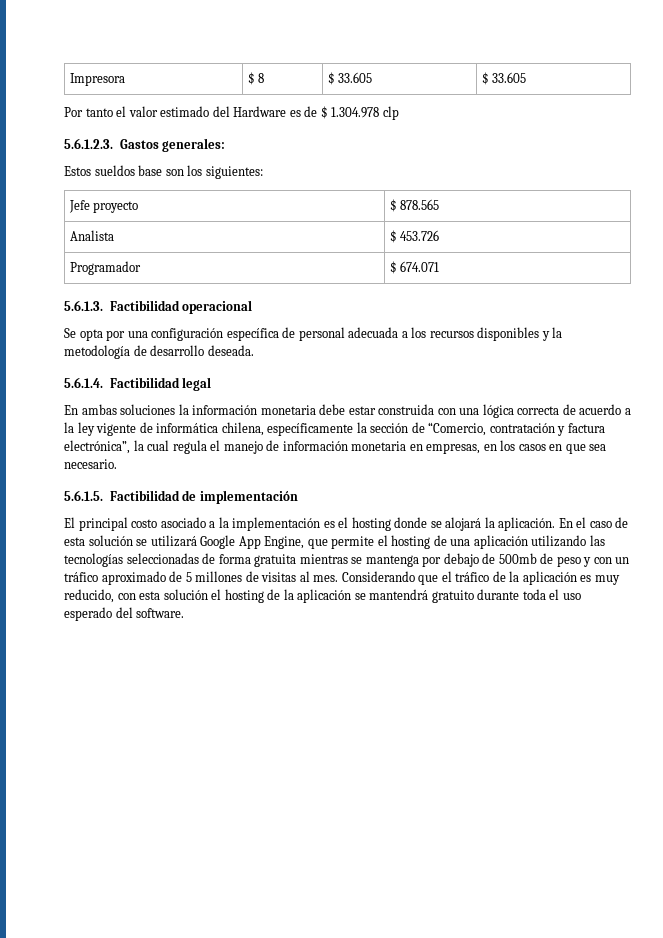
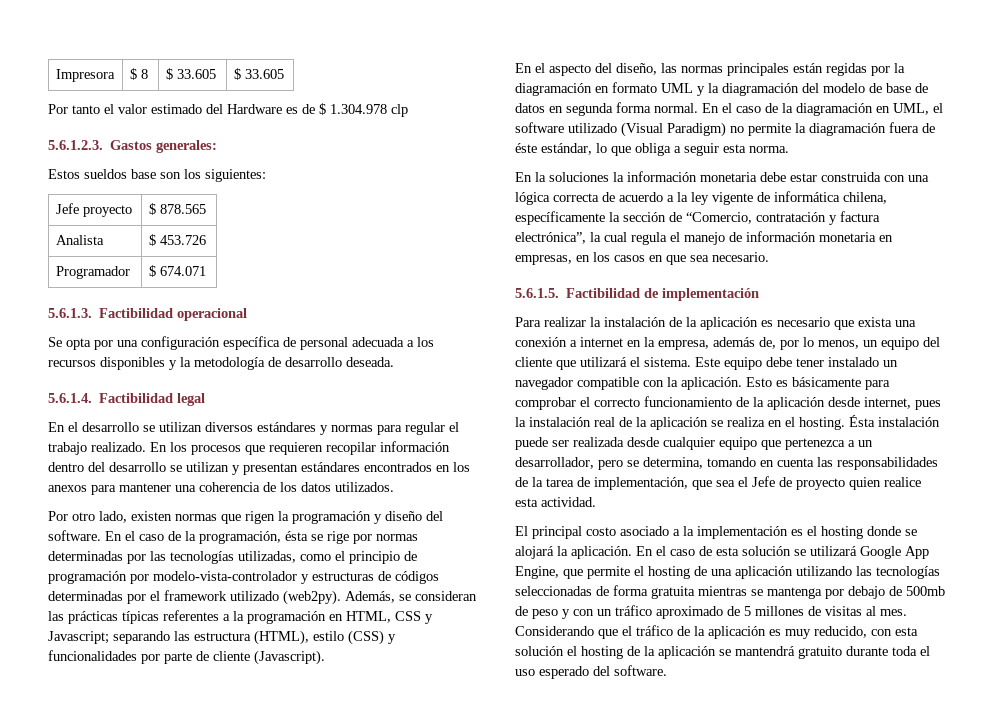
- En ambas soluciones la información monetaria debe estar construida con una lógica correcta de acuerdo a la ley vigente de informática chilena, específicamente la sección de “Comercio, contratación y factura electrónica”, la cual regula el manejo de información monetaria en empresas, en los casos en que sea necesario.
+ En el desarrollo se utilizan diversos estándares y normas para regular el trabajo realizado. En los procesos que requieren recopilar información dentro del desarrollo se utilizan y presentan estándares encontrados en los anexos para mantener una coherencia de los datos utilizados.
+ Por otro lado, existen normas que rigen la programación y diseño del software. En el caso de la programación, ésta se rige por normas determinadas por las tecnologías utilizadas, como el principio de programación por modelo-vista-controlador y estructuras de códigos determinadas por el framework utilizado (web2py). Además, se consideran las prácticas típicas referentes a la programación en HTML, CSS y Javascript; separando las estructura (HTML), estilo (CSS) y funcionalidades por parte de cliente (Javascript).
+ En el aspecto del diseño, las normas principales están regidas por la diagramación en formato UML y la diagramación del modelo de base de datos en segunda forma normal. En el caso de la diagramación en UML, el software utilizado (Visual Paradigm) no permite la diagramación fuera de éste estándar, lo que obliga a seguir esta norma.
+ En la soluciones la información monetaria debe estar construida con una lógica correcta de acuerdo a la ley vigente de informática chilena, específicamente la sección de “Comercio, contratación y factura electrónica”, la cual regula el manejo de información monetaria en empresas, en los casos en que sea necesario.
+ Para realizar la instalación de la aplicación es necesario que exista una conexión a internet en la empresa, además de, por lo menos, un equipo del cliente que utilizará el sistema. Este equipo debe tener instalado un navegador compatible con la aplicación. Esto es básicamente para comprobar el correcto funcionamiento de la aplicación desde internet, pues la instalación real de la aplicación se realiza en el hosting. Ésta instalación puede ser realizada desde cualquier equipo que pertenezca a un desarrollador, pero se determina, tomando en cuenta las responsabilidades de la tarea de implementación, que sea el Jefe de proyecto quien realice esta actividad.

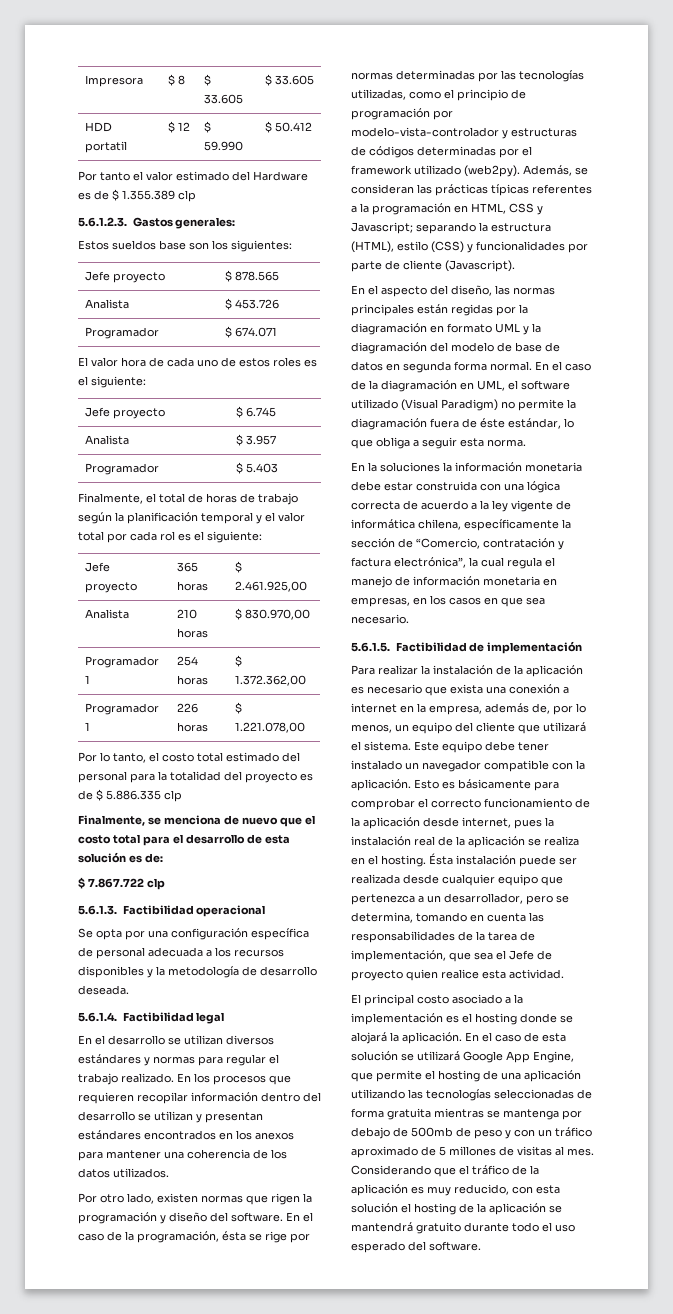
+ HDD portatil | $ 12 | $ 59.990 | $ 50.412
- Por tanto el valor estimado del Hardware es de $ 1.304.978 clp
+ Por tanto el valor estimado del Hardware es de $ 1.355.389 clp
+ El valor hora de cada uno de estos roles es el siguiente:
+ Jefe proyecto | $ 6.745
+ Analista | $ 3.957
+ Programador | $ 5.403
+ Finalmente, el total de horas de trabajo según la planificación temporal y el valor total por cada rol es el siguiente:
+ Jefe proyecto | 365 horas | $ 2.461.925,00
+ Analista | 210 horas | $ 830.970,00
+ Programador 1 | 254 horas | $ 1.372.362,00
+ Programador 1 | 226 horas | $ 1.221.078,00
+ Por lo tanto, el costo total estimado del personal para la totalidad del proyecto es de $ 5.886.335 clp
+ Finalmente, se menciona de nuevo que el costo total para el desarrollo de esta solución es de:
+ $ 7.867.722 clp
- Además, se consideran las prácticas típicas referentes a la programación en HTML, CSS y Javascript; separando las estructura (HTML), estilo (CSS) y funcionalidades por parte de cliente (Javascript).
+ Además, se consideran las prácticas típicas referentes a la programación en HTML, CSS y Javascript; separando la estructura (HTML), estilo (CSS) y funcionalidades por parte de cliente (Javascript).
- Considerando que el tráfico de la aplicación es muy reducido, con esta solución el hosting de la aplicación se mantendrá gratuito durante toda el uso esperado del software.
+ Considerando que el tráfico de la aplicación es muy reducido, con esta solución el hosting de la aplicación se mantendrá gratuito durante todo el uso esperado del software.

